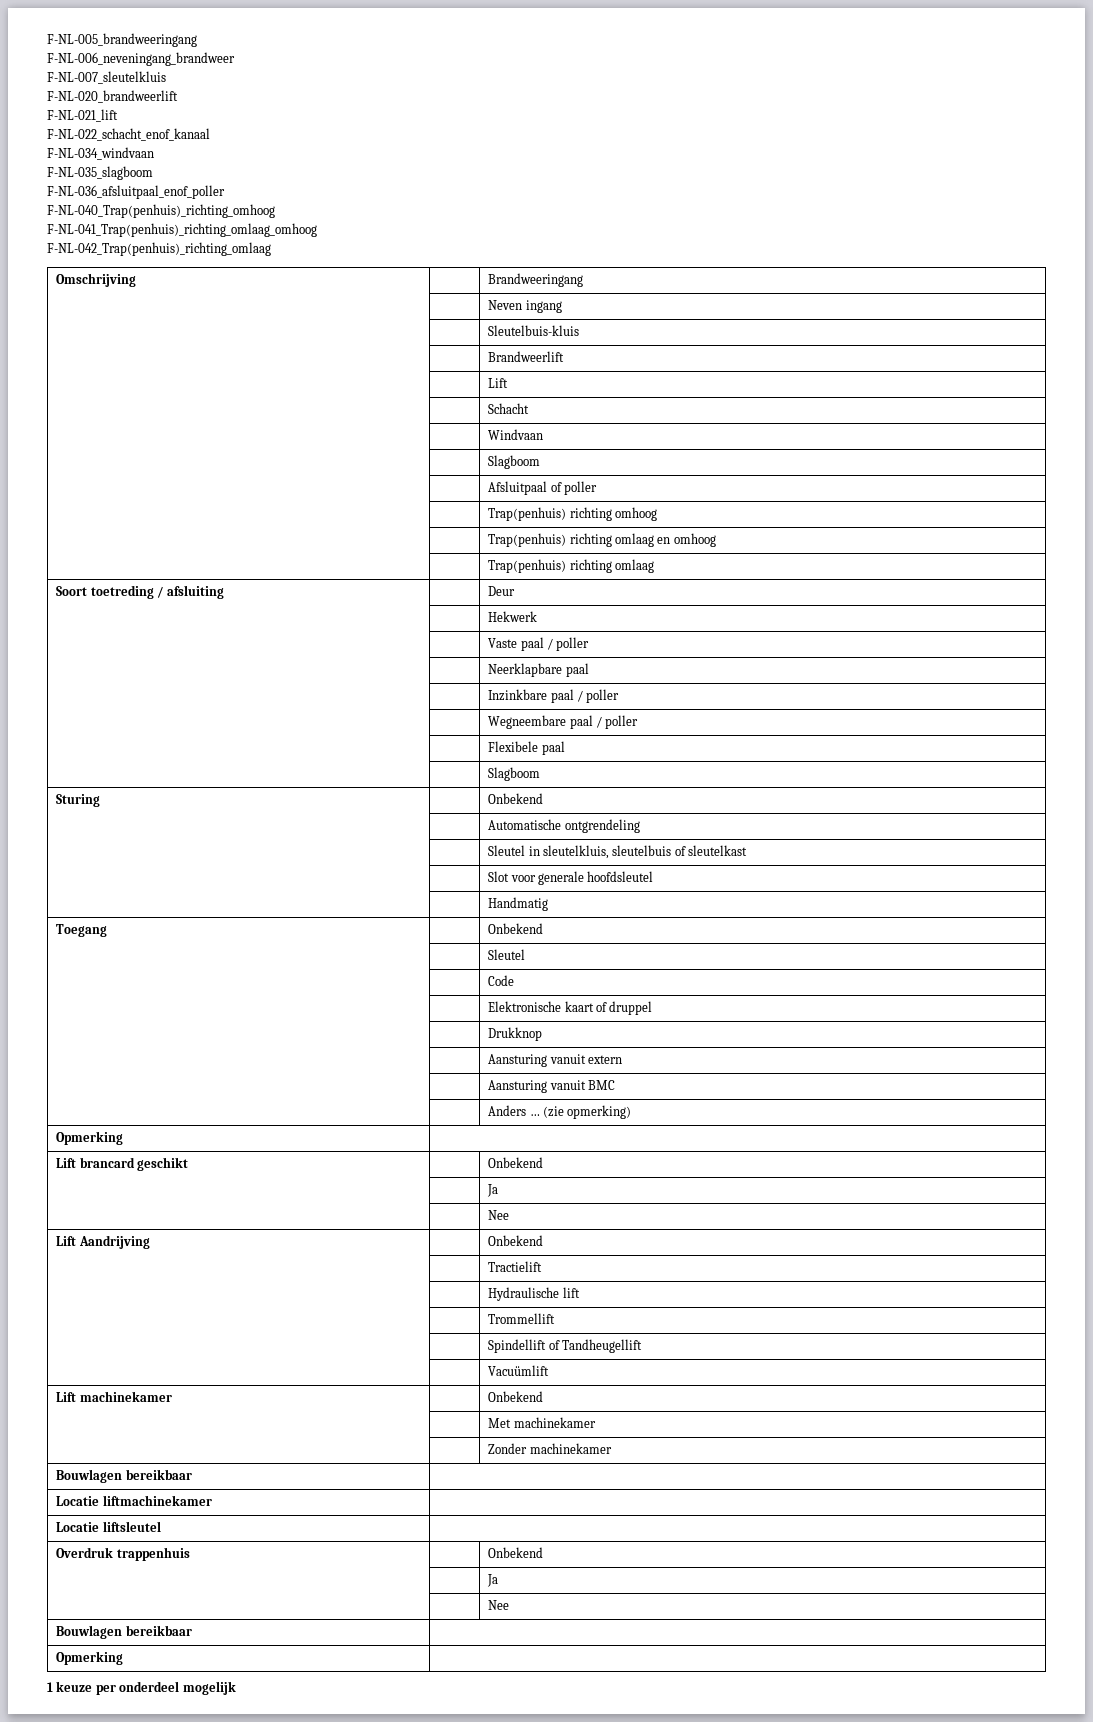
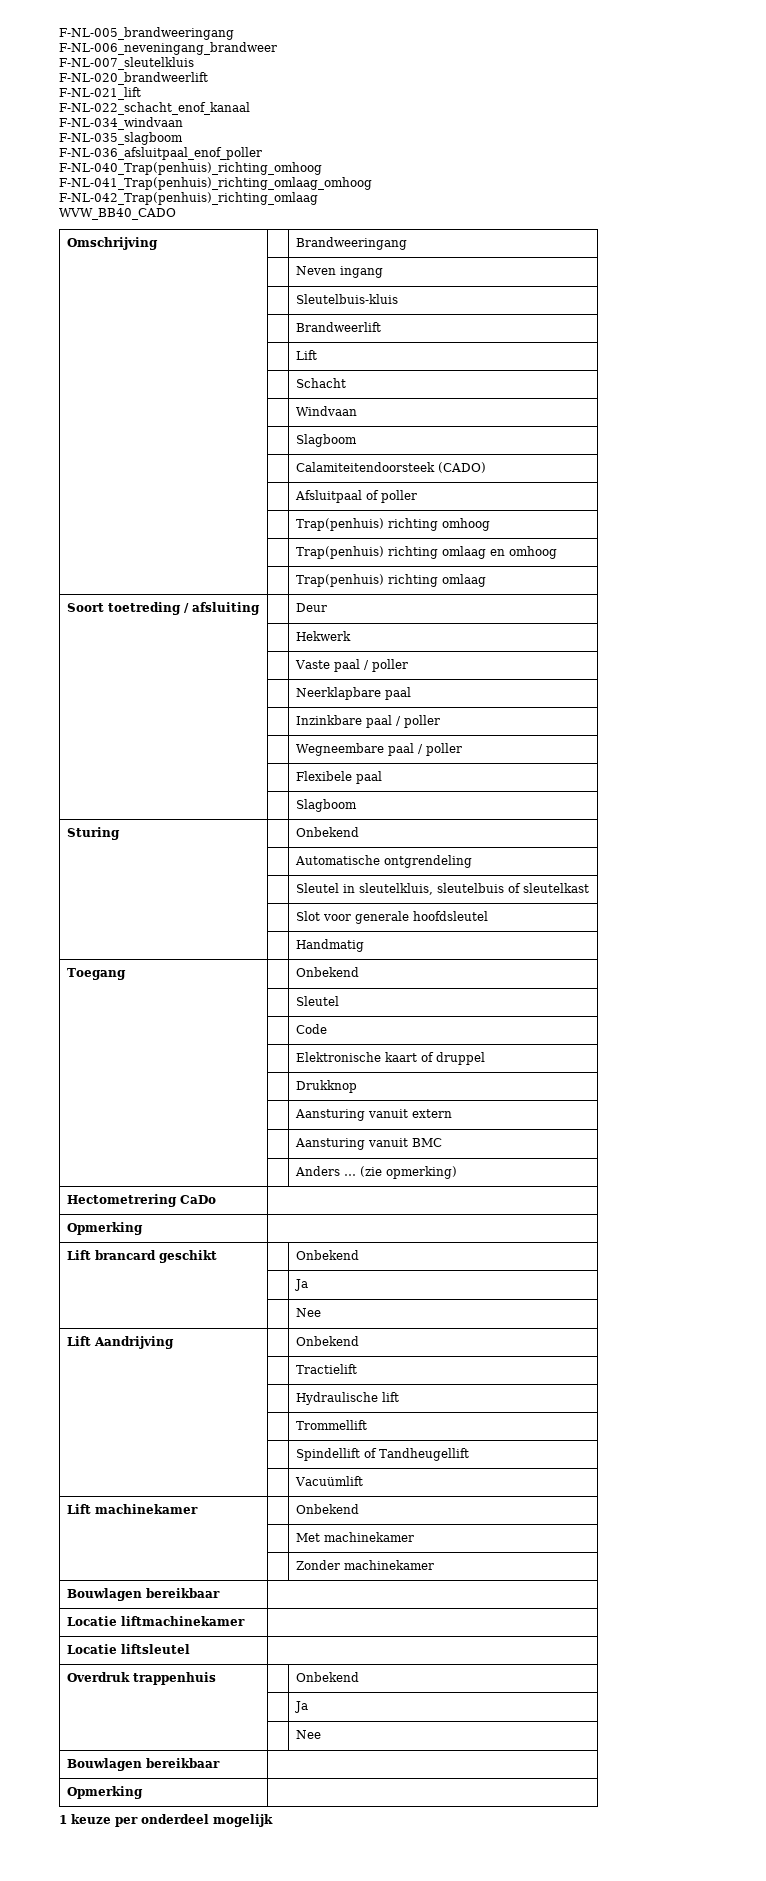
+ WVW_BB40_CADO
+ | | Calamiteitendoorsteek (CADO)
+ Hectometrering CaDo |

